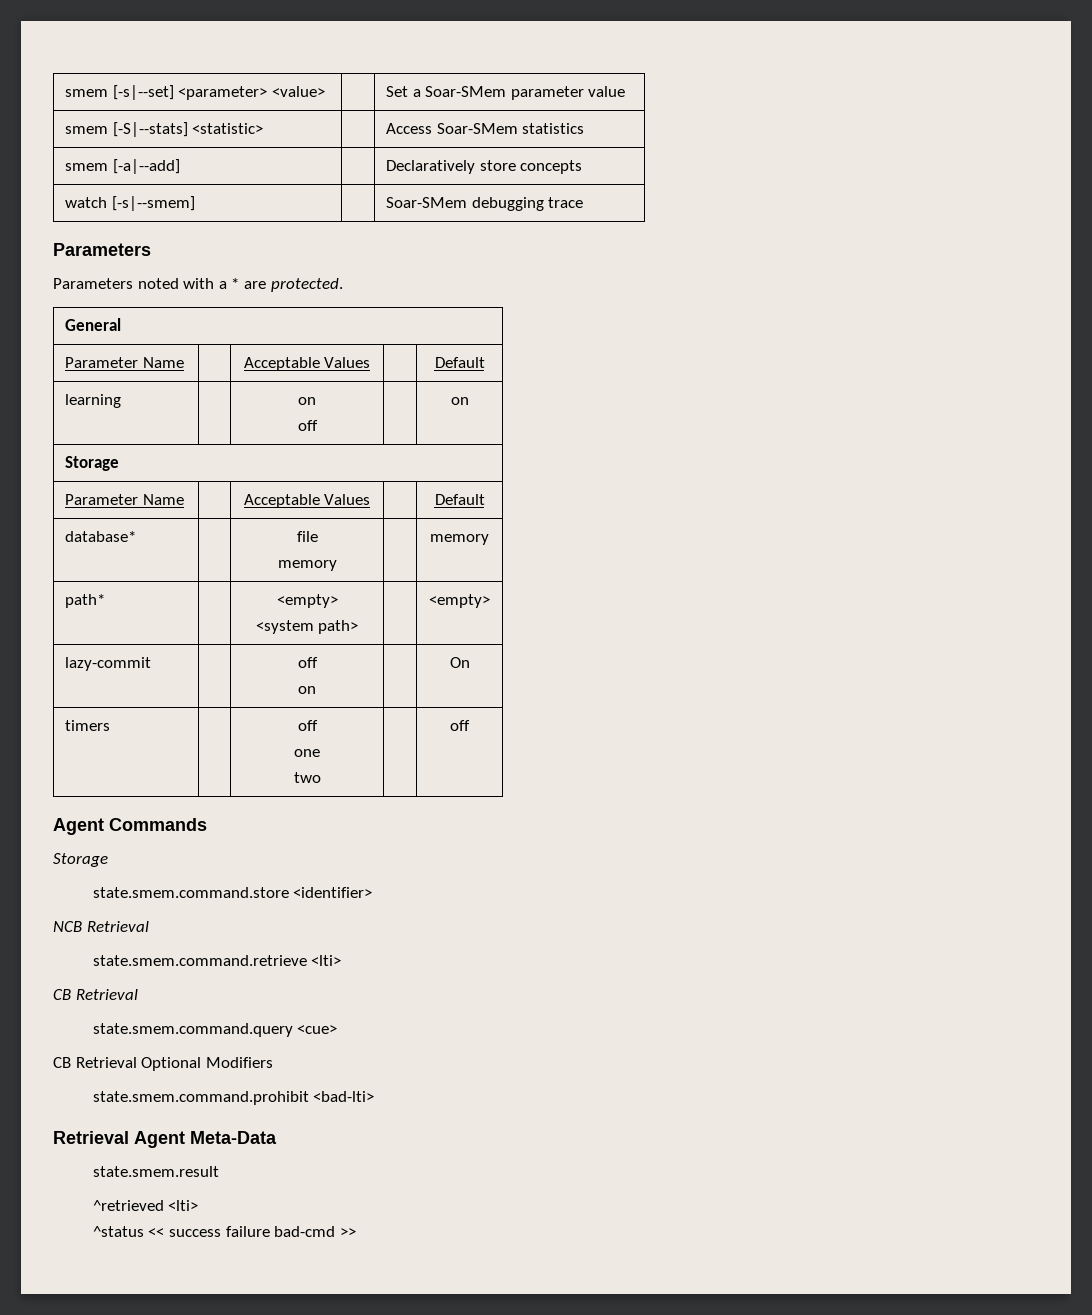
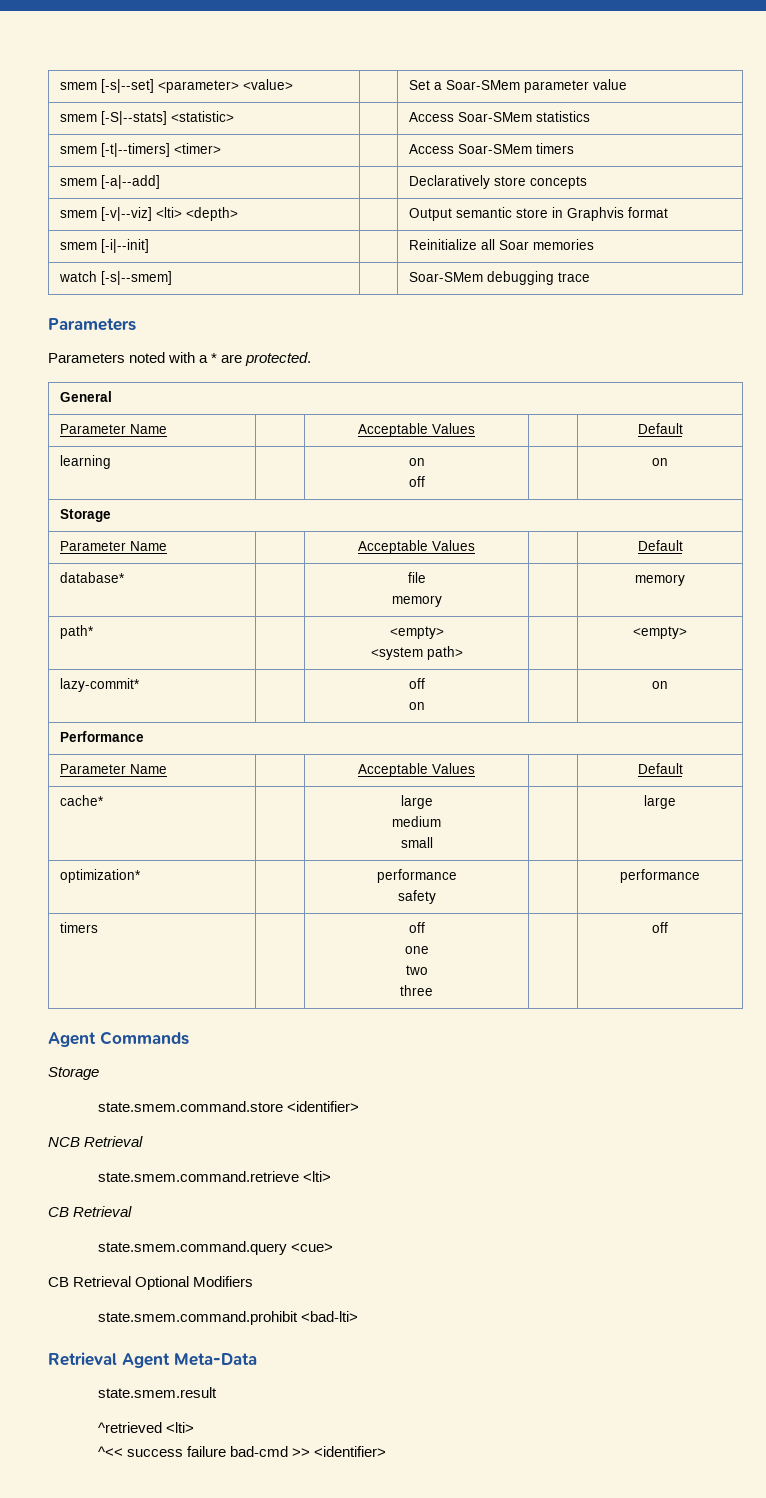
+ smem [-t|--timers] <timer> | | Access Soar-SMem timers
+ smem [-v|--viz] <lti> <depth> | | Output semantic store in Graphvis format
+ smem [-i|--init] | | Reinitialize all Soar memories
- lazy-commit | | off
- on | | On
+ lazy-commit* | | off
+ on | | on
+ Performance
+ Parameter Name | | Acceptable Values | | Default
+ cache* | | large
+ medium
+ small | | large
+ optimization* | | performance
+ safety | | performance
  timers | | off
  one
- two | | off
+ two
+ three | | off
- ^status << success failure bad-cmd >>
+ ^<< success failure bad-cmd >> <identifier>

